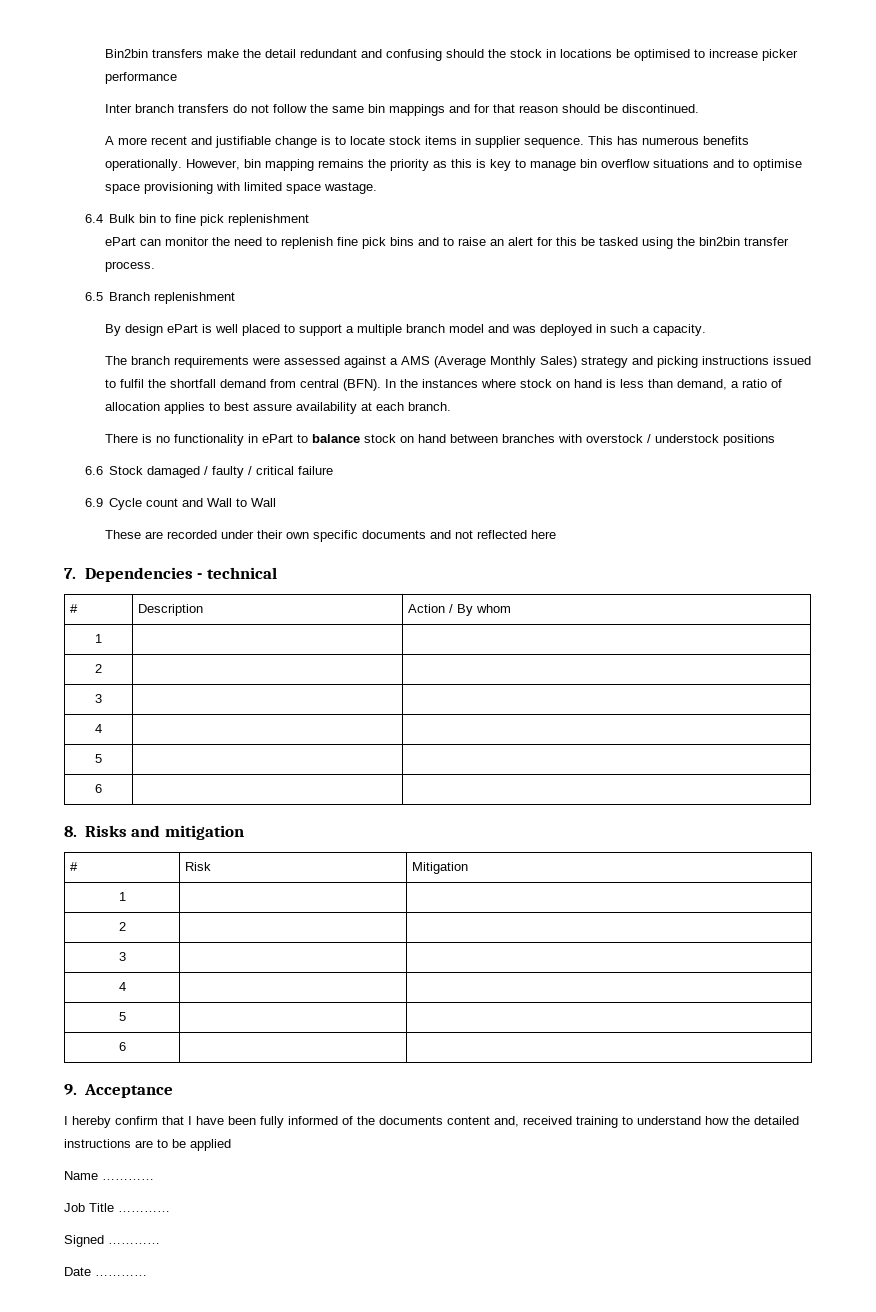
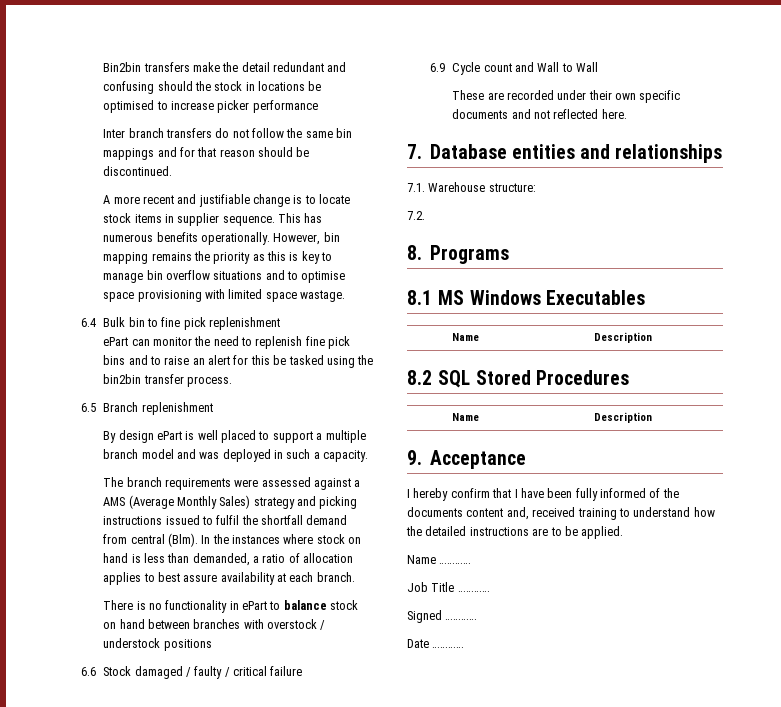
- The branch requirements were assessed against a AMS (Average Monthly Sales) strategy and picking instructions issued to fulfil the shortfall demand from central (BFN).
+ The branch requirements were assessed against a AMS (Average Monthly Sales) strategy and picking instructions issued to fulfil the shortfall demand from central (Blm).
- In the instances where stock on hand is less than demand, a ratio of allocation applies to best assure availability at each branch.
+ In the instances where stock on hand is less than demanded, a ratio of allocation applies to best assure availability at each branch.
- These are recorded under their own specific documents and not reflected here
+ These are recorded under their own specific documents and not reflected here.
- 7. Dependencies - technical
- # | Description | Action / By whom
- 1 | |
- 2 | |
- 3 | |
- 4 | |
- 5 | |
- 6 | |
- 8. Risks and mitigation
- # | Risk | Mitigation
- 1 | |
- 2 | |
- 3 | |
- 4 | |
- 5 | |
- 6 | |
+ 7. Database entities and relationships
+ 7.1. Warehouse structure:
+ 7.2.
+ 8. Programs
+ 8.1 MS Windows Executables
+ Name | Description
+ 8.2 SQL Stored Procedures
+ Name | Description
- I hereby confirm that I have been fully informed of the documents content and, received training to understand how the detailed instructions are to be applied
+ I hereby confirm that I have been fully informed of the documents content and, received training to understand how the detailed instructions are to be applied.

